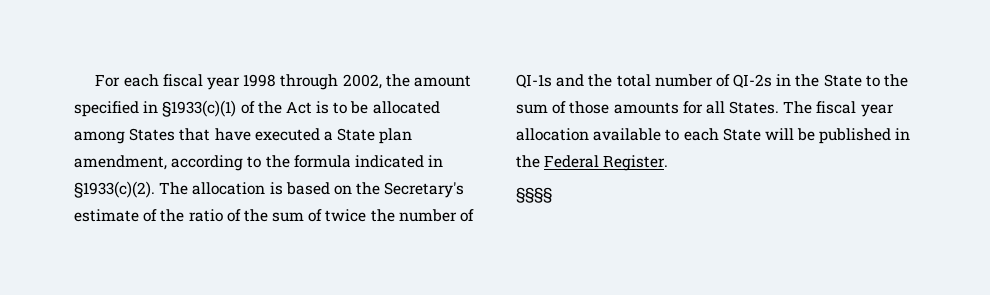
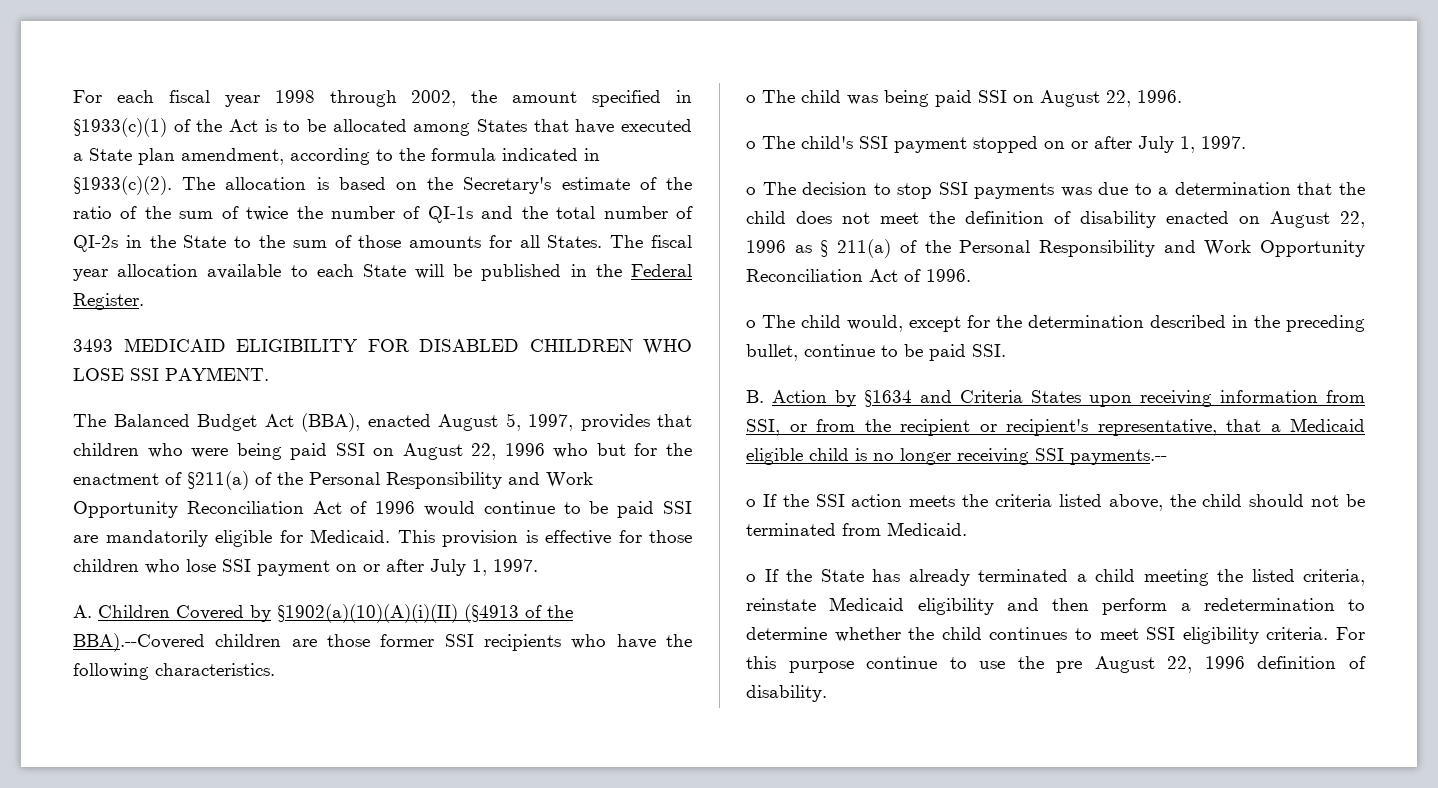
- §§§§
+ 3493 MEDICAID ELIGIBILITY FOR DISABLED CHILDREN WHO LOSE SSI PAYMENT.
+ The Balanced Budget Act (BBA), enacted August 5, 1997, provides that children who were being paid SSI on August 22, 1996 who but for the enactment of §211(a) of the Personal Responsibility and Work Opportunity Reconciliation Act of 1996 would continue to be paid SSI are mandatorily eligible for Medicaid. This provision is effective for those children who lose SSI payment on or after July 1, 1997.
+ A. Children Covered by §1902(a)(10)(A)(i)(II) (§4913 of the BBA).--Covered children are those former SSI recipients who have the following characteristics.
+ o The child was being paid SSI on August 22, 1996.
+ o The child's SSI payment stopped on or after July 1, 1997.
+ o The decision to stop SSI payments was due to a determination that the child does not meet the definition of disability enacted on August 22, 1996 as § 211(a) of the Personal Responsibility and Work Opportunity Reconciliation Act of 1996.
+ o The child would, except for the determination described in the preceding bullet, continue to be paid SSI.
+ B. Action by §1634 and Criteria States upon receiving information from SSI, or from the recipient or recipient's representative, that a Medicaid eligible child is no longer receiving SSI payments.--
+ o If the SSI action meets the criteria listed above, the child should not be terminated from Medicaid.
+ o If the State has already terminated a child meeting the listed criteria, reinstate Medicaid eligibility and then perform a redetermination to determine whether the child continues to meet SSI eligibility criteria. For this purpose continue to use the pre August 22, 1996 definition of disability.

